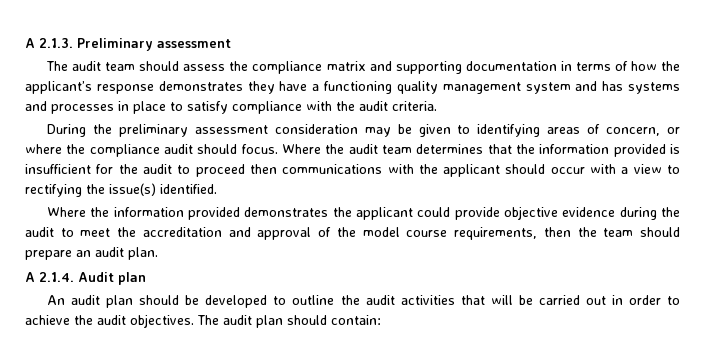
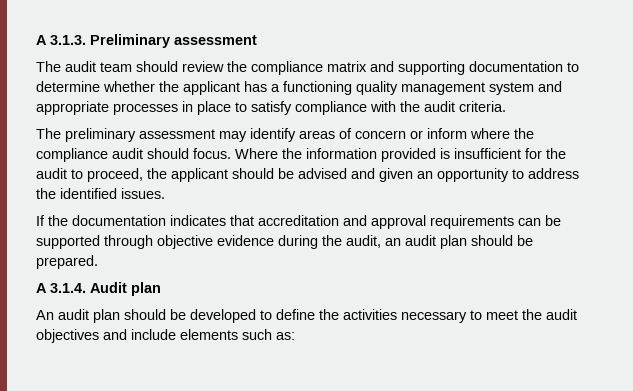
- A 2.1.3. Preliminary assessment
+ A 3.1.3. Preliminary assessment
- The audit team should assess the compliance matrix and supporting documentation in terms of how the applicant’s response demonstrates they have a functioning quality management system and has systems and processes in place to satisfy compliance with the audit criteria.
+ The audit team should review the compliance matrix and supporting documentation to determine whether the applicant has a functioning quality management system and appropriate processes in place to satisfy compliance with the audit criteria.
- During the preliminary assessment consideration may be given to identifying areas of concern, or where the compliance audit should focus.
+ The preliminary assessment may identify areas of concern or inform where the compliance audit should focus.
- Where the audit team determines that the information provided is insufficient for the audit to proceed then communications with the applicant should occur with a view to rectifying the issue(s) identified.
- Where the information provided demonstrates the applicant could provide objective evidence during the audit to meet the accreditation and approval of the model course requirements, then the team should prepare an audit plan.
- A 2.1.4. Audit plan
+ Where the information provided is insufficient for the audit to proceed, the applicant should be advised and given an opportunity to address the identified issues.
+ If the documentation indicates that accreditation and approval requirements can be supported through objective evidence during the audit, an audit plan should be prepared.
+ A 3.1.4. Audit plan
- An audit plan should be developed to outline the audit activities that will be carried out in order to achieve the audit objectives. The audit plan should contain:
+ An audit plan should be developed to define the activities necessary to meet the audit objectives and include elements such as:

